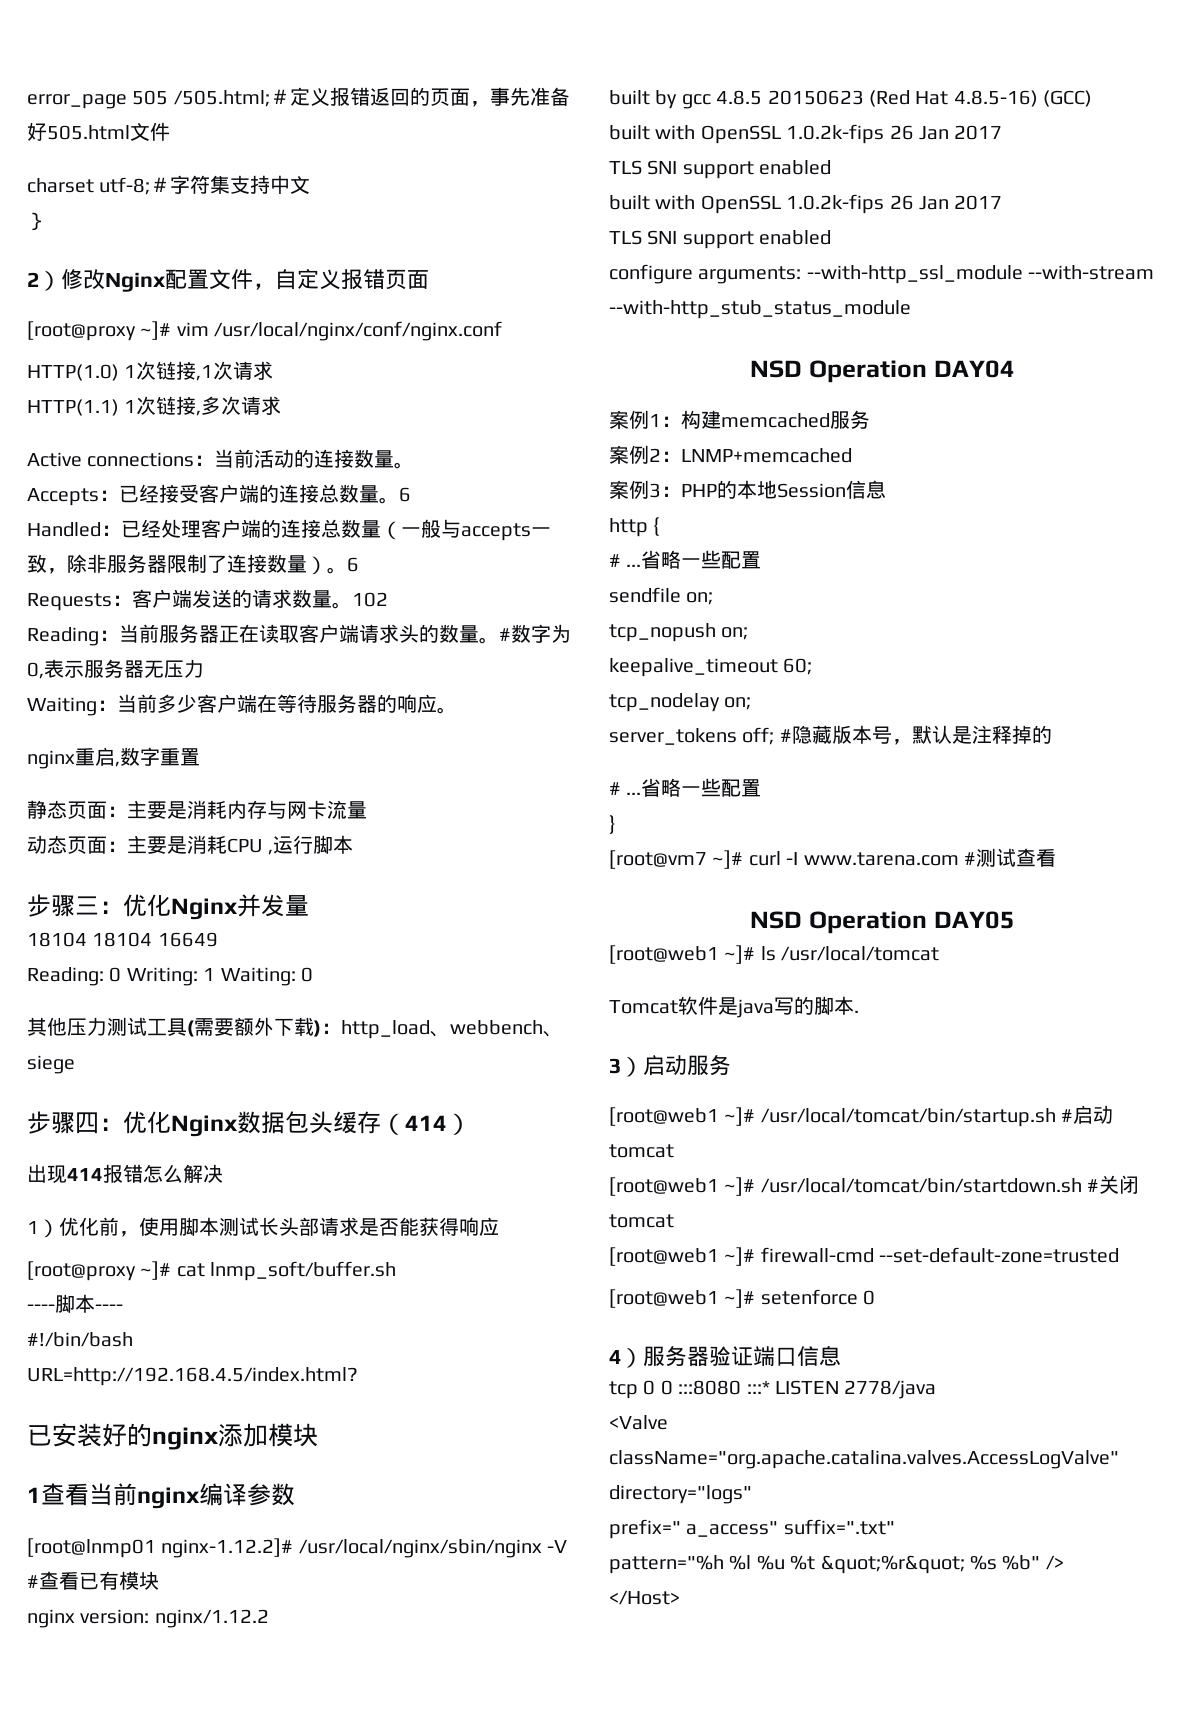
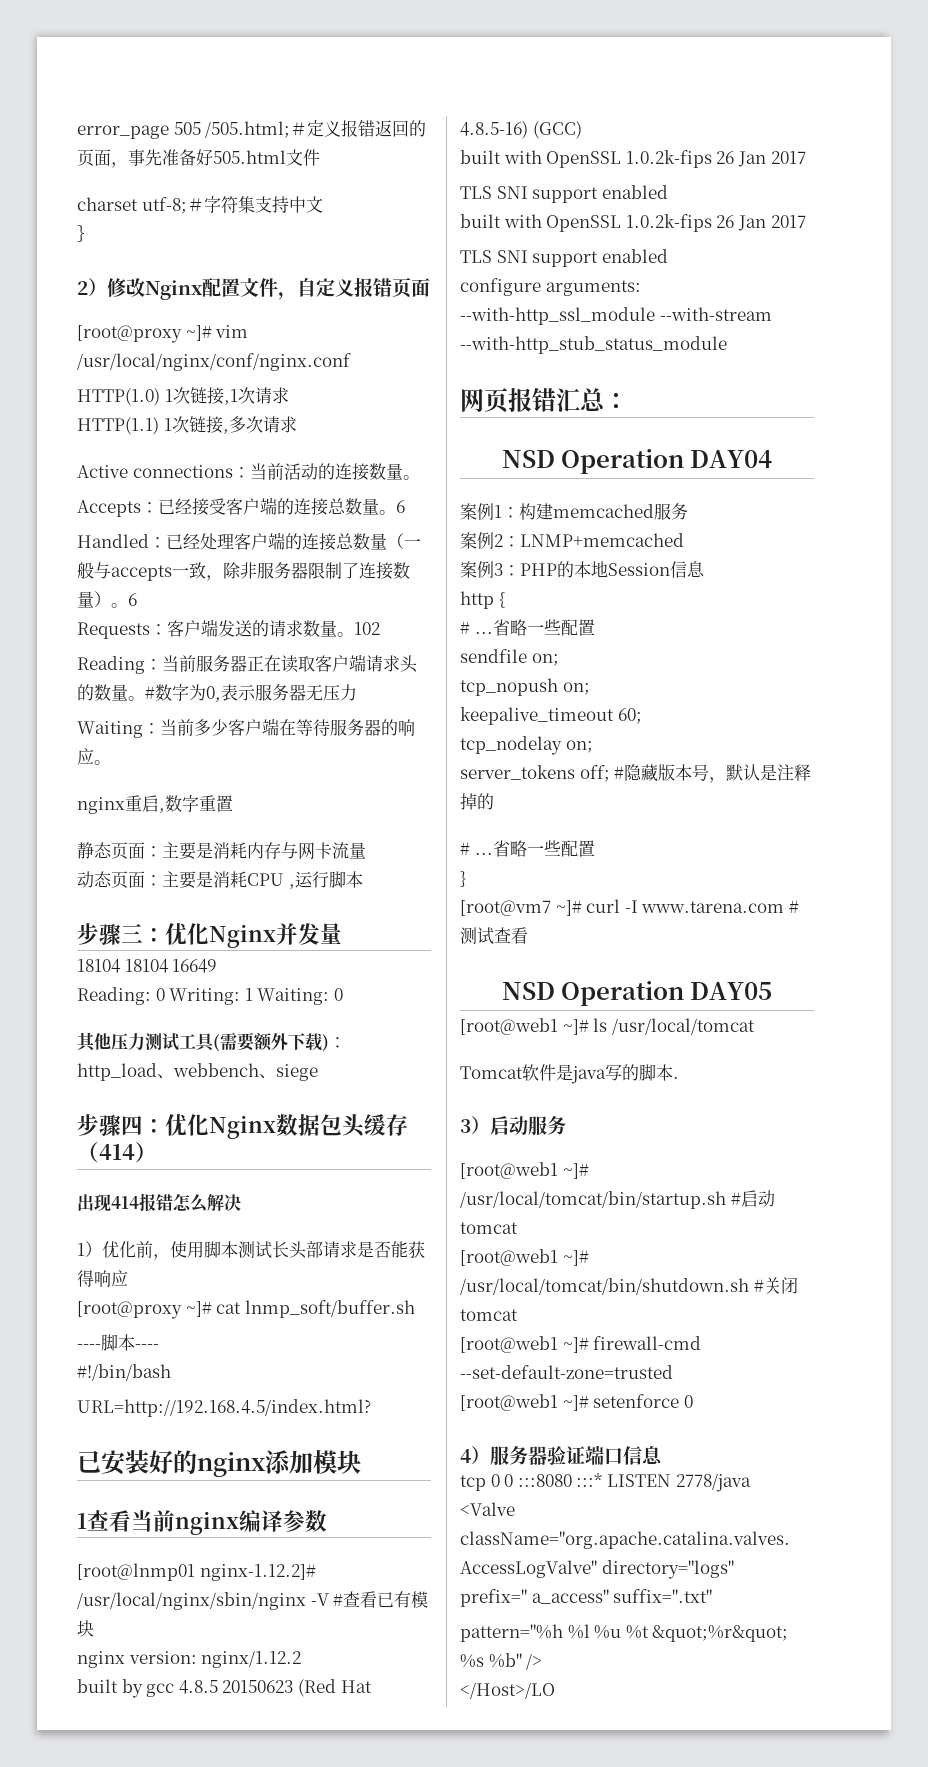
+ 网页报错汇总：
- [root@web1 ~]# /usr/local/tomcat/bin/startdown.sh #关闭tomcat
+ [root@web1 ~]# /usr/local/tomcat/bin/shutdown.sh #关闭tomcat
- </Host>
+ </Host>/LO

